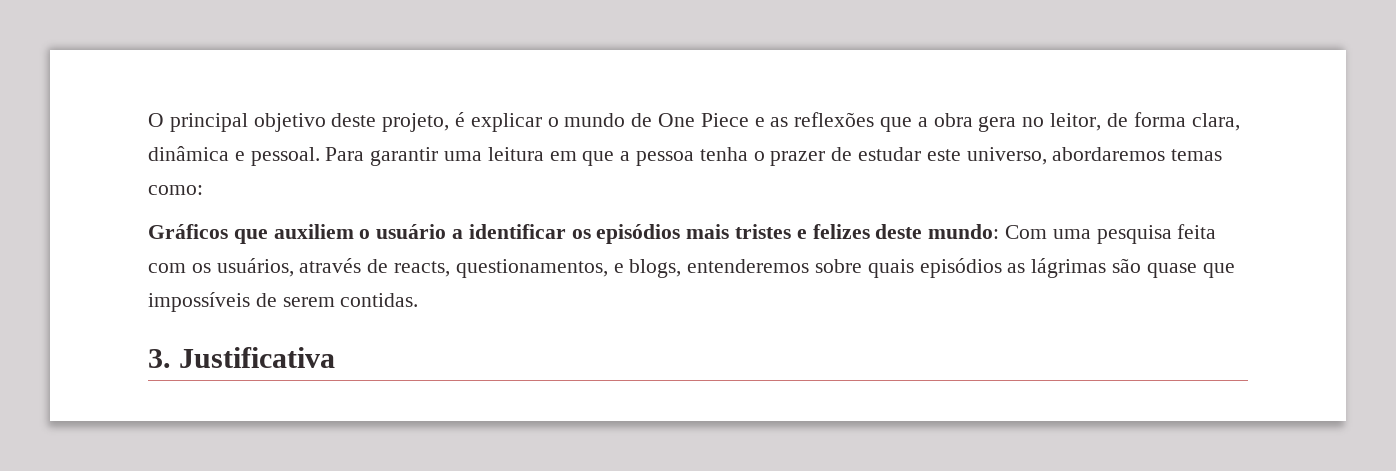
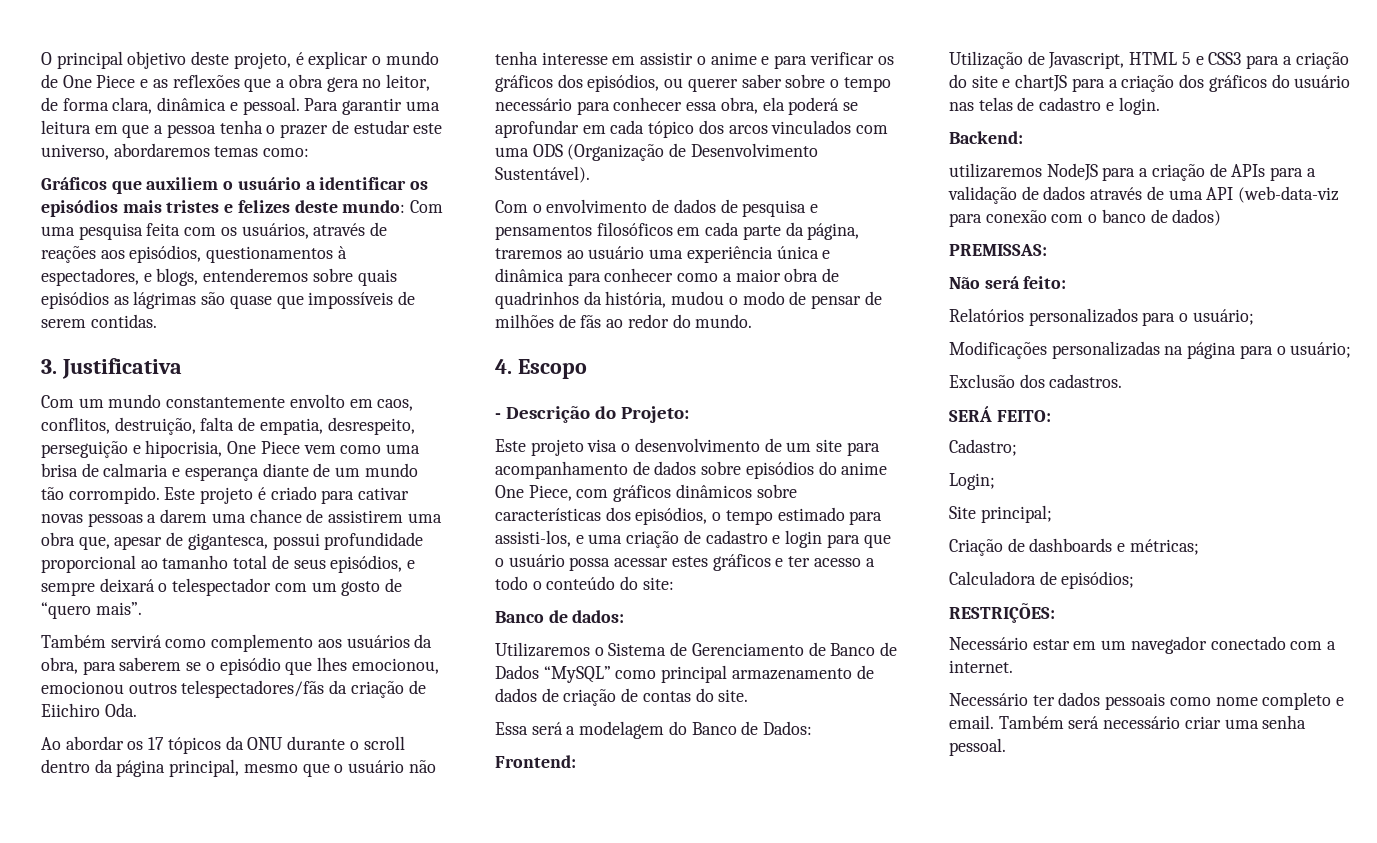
- Gráficos que auxiliem o usuário a identificar os episódios mais tristes e felizes deste mundo: Com uma pesquisa feita com os usuários, através de reacts, questionamentos, e blogs, entenderemos sobre quais episódios as lágrimas são quase que impossíveis de serem contidas.
+ Gráficos que auxiliem o usuário a identificar os episódios mais tristes e felizes deste mundo: Com uma pesquisa feita com os usuários, através de reações aos episódios, questionamentos à espectadores, e blogs, entenderemos sobre quais episódios as lágrimas são quase que impossíveis de serem contidas.
+ Com um mundo constantemente envolto em caos, conflitos, destruição, falta de empatia, desrespeito, perseguição e hipocrisia, One Piece vem como uma brisa de calmaria e esperança diante de um mundo tão corrompido. Este projeto é criado para cativar novas pessoas a darem uma chance de assistirem uma obra que, apesar de gigantesca, possui profundidade proporcional ao tamanho total de seus episódios, e sempre deixará o telespectador com um gosto de “quero mais”.
+ Também servirá como complemento aos usuários da obra, para saberem se o episódio que lhes emocionou, emocionou outros telespectadores/fãs da criação de Eiichiro Oda.
+ Ao abordar os 17 tópicos da ONU durante o scroll dentro da página principal, mesmo que o usuário não tenha interesse em assistir o anime e para verificar os gráficos dos episódios, ou querer saber sobre o tempo necessário para conhecer essa obra, ela poderá se aprofundar em cada tópico dos arcos vinculados com uma ODS (Organização de Desenvolvimento Sustentável).
+ Com o envolvimento de dados de pesquisa e pensamentos filosóficos em cada parte da página, traremos ao usuário uma experiência única e dinâmica para conhecer como a maior obra de quadrinhos da história, mudou o modo de pensar de milhões de fãs ao redor do mundo.
+ 4. Escopo
+ - Descrição do Projeto:
+ Este projeto visa o desenvolvimento de um site para acompanhamento de dados sobre episódios do anime One Piece, com gráficos dinâmicos sobre características dos episódios, o tempo estimado para assisti-los, e uma criação de cadastro e login para que o usuário possa acessar estes gráficos e ter acesso a todo o conteúdo do site:
+ Banco de dados:
+ Utilizaremos o Sistema de Gerenciamento de Banco de Dados “MySQL” como principal armazenamento de dados de criação de contas do site.
+ Essa será a modelagem do Banco de Dados:
+ Frontend:
+ Utilização de Javascript, HTML 5 e CSS3 para a criação do site e chartJS para a criação dos gráficos do usuário nas telas de cadastro e login.
+ Backend:
+ utilizaremos NodeJS para a criação de APIs para a validação de dados através de uma API (web-data-viz para conexão com o banco de dados)
+ PREMISSAS:
+ Não será feito:
+ Relatórios personalizados para o usuário;
+ Modificações personalizadas na página para o usuário;
+ Exclusão dos cadastros.
+ SERÁ FEITO:
+ Cadastro;
+ Login;
+ Site principal;
+ Criação de dashboards e métricas;
+ Calculadora de episódios;
+ RESTRIÇÕES:
+ Necessário estar em um navegador conectado com a internet.
+ Necessário ter dados pessoais como nome completo e email. Também será necessário criar uma senha pessoal.

